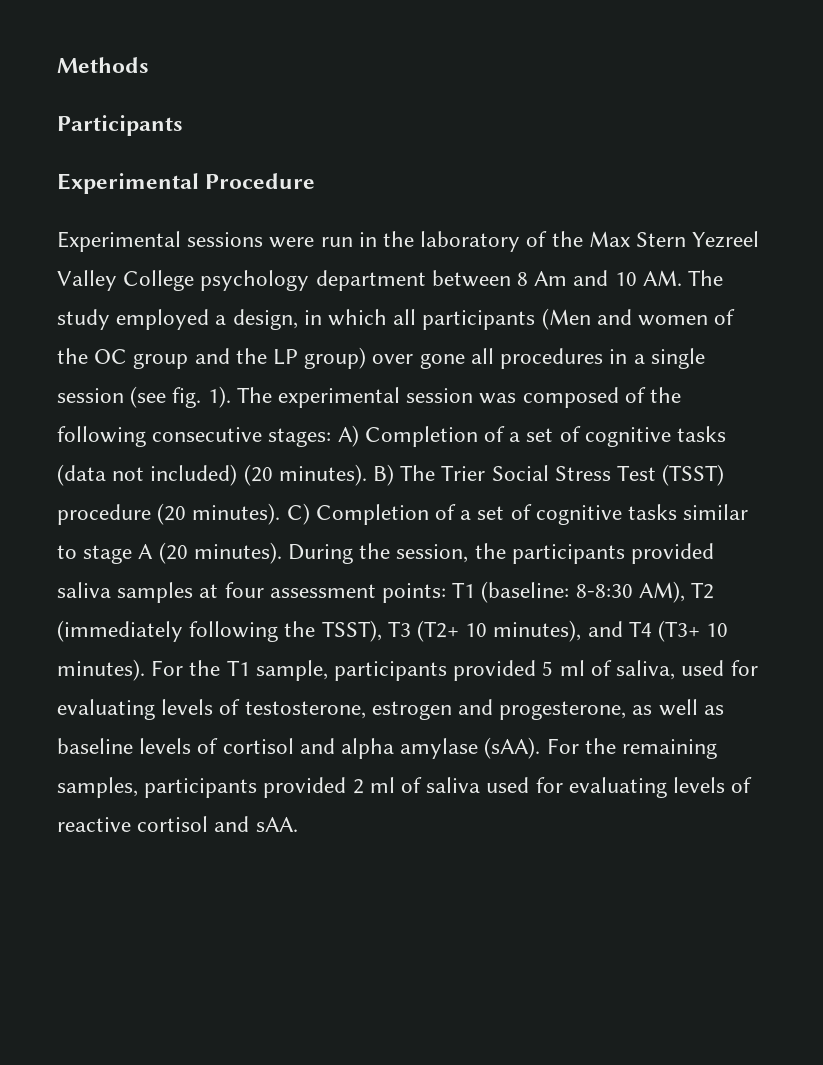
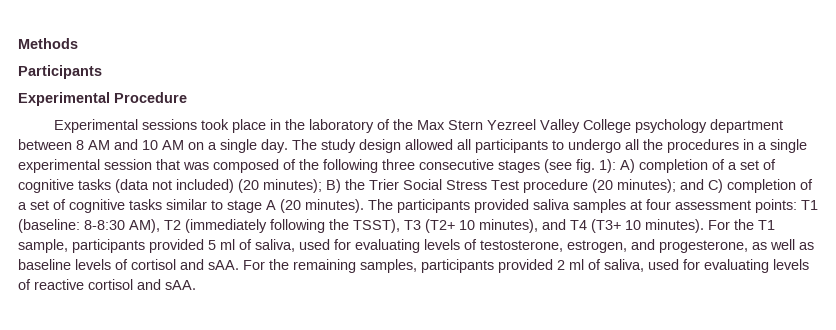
- Experimental sessions were run in the laboratory of the Max Stern Yezreel Valley College psychology department between 8 Am and 10 AM. The study employed a design, in which all participants (Men and women of the OC group and the LP group) over gone all procedures in a single session (see fig. 1). The experimental session was composed of the following consecutive stages: A) Completion of a set of cognitive tasks (data not included) (20 minutes). B) The Trier Social Stress Test (TSST) procedure (20 minutes). C) Completion of a set of cognitive tasks similar to stage A (20 minutes).
+ Experimental sessions took place in the laboratory of the Max Stern Yezreel Valley College psychology department between 8 AM and 10 AM on a single day. The study design allowed all participants to undergo all the procedures in a single experimental session that was composed of the following three consecutive stages (see fig. 1): A) completion of a set of cognitive tasks (data not included) (20 minutes); B) the Trier Social Stress Test procedure (20 minutes); and C) completion of a set of cognitive tasks similar to stage A (20 minutes).
- During the session, the participants provided saliva samples at four assessment points: T1 (baseline: 8-8:30 AM), T2 (immediately following the TSST), T3 (T2+ 10 minutes), and T4 (T3+ 10 minutes).
+ The participants provided saliva samples at four assessment points: T1 (baseline: 8-8:30 AM), T2 (immediately following the TSST), T3 (T2+ 10 minutes), and T4 (T3+ 10 minutes).
- For the T1 sample, participants provided 5 ml of saliva, used for evaluating levels of testosterone, estrogen and progesterone, as well as baseline levels of cortisol and alpha amylase (sAA).
+ For the T1 sample, participants provided 5 ml of saliva, used for evaluating levels of testosterone, estrogen, and progesterone, as well as baseline levels of cortisol and sAA.
- For the remaining samples, participants provided 2 ml of saliva used for evaluating levels of reactive cortisol and sAA.
+ For the remaining samples, participants provided 2 ml of saliva, used for evaluating levels of reactive cortisol and sAA.

